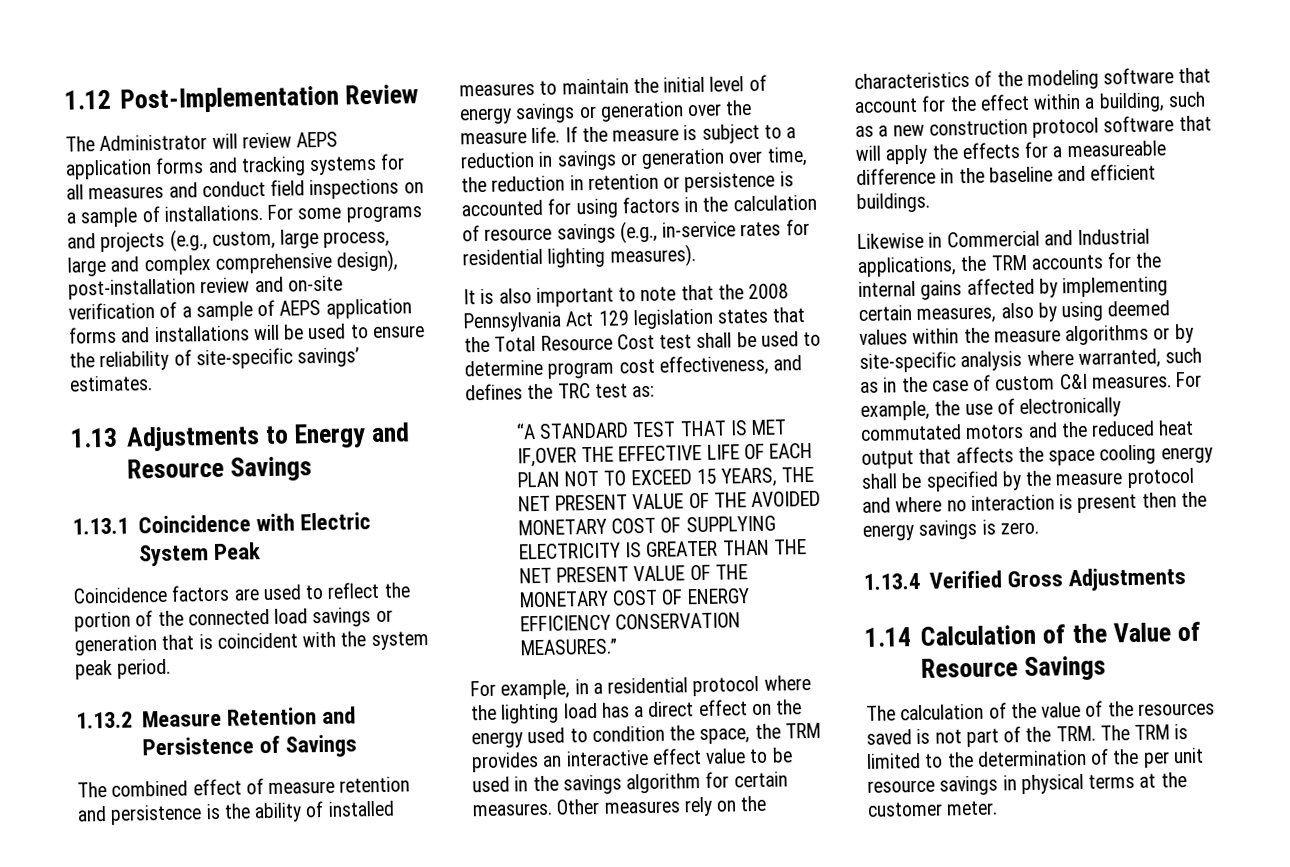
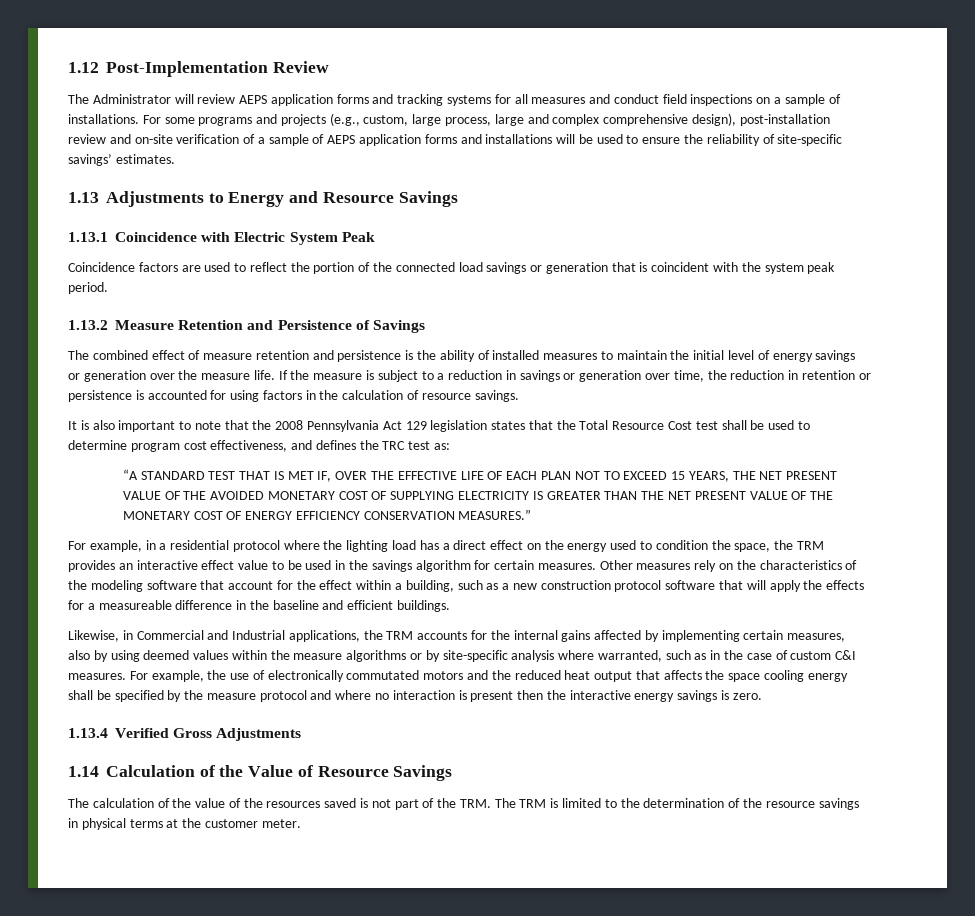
- If the measure is subject to a reduction in savings or generation over time, the reduction in retention or persistence is accounted for using factors in the calculation of resource savings (e.g., in-service rates for residential lighting measures).
+ If the measure is subject to a reduction in savings or generation over time, the reduction in retention or persistence is accounted for using factors in the calculation of resource savings.
- “A STANDARD TEST THAT IS MET IF,OVER THE EFFECTIVE LIFE OF EACH PLAN NOT TO EXCEED 15 YEARS, THE NET PRESENT VALUE OF THE AVOIDED MONETARY COST OF SUPPLYING ELECTRICITY IS GREATER THAN THE NET PRESENT VALUE OF THE MONETARY COST OF ENERGY EFFICIENCY CONSERVATION MEASURES.”
+ “A STANDARD TEST THAT IS MET IF, OVER THE EFFECTIVE LIFE OF EACH PLAN NOT TO EXCEED 15 YEARS, THE NET PRESENT VALUE OF THE AVOIDED MONETARY COST OF SUPPLYING ELECTRICITY IS GREATER THAN THE NET PRESENT VALUE OF THE MONETARY COST OF ENERGY EFFICIENCY CONSERVATION MEASURES.”
- Likewise in Commercial and Industrial applications, the TRM accounts for the internal gains affected by implementing certain measures, also by using deemed values within the measure algorithms or by site-specific analysis where warranted, such as in the case of custom C&I measures.
+ Likewise, in Commercial and Industrial applications, the TRM accounts for the internal gains affected by implementing certain measures, also by using deemed values within the measure algorithms or by site-specific analysis where warranted, such as in the case of custom C&I measures.
- For example, the use of electronically commutated motors and the reduced heat output that affects the space cooling energy shall be specified by the measure protocol and where no interaction is present then the energy savings is zero.
+ For example, the use of electronically commutated motors and the reduced heat output that affects the space cooling energy shall be specified by the measure protocol and where no interaction is present then the interactive energy savings is zero.
- The calculation of the value of the resources saved is not part of the TRM. The TRM is limited to the determination of the per unit resource savings in physical terms at the customer meter.
+ The calculation of the value of the resources saved is not part of the TRM. The TRM is limited to the determination of the resource savings in physical terms at the customer meter.

